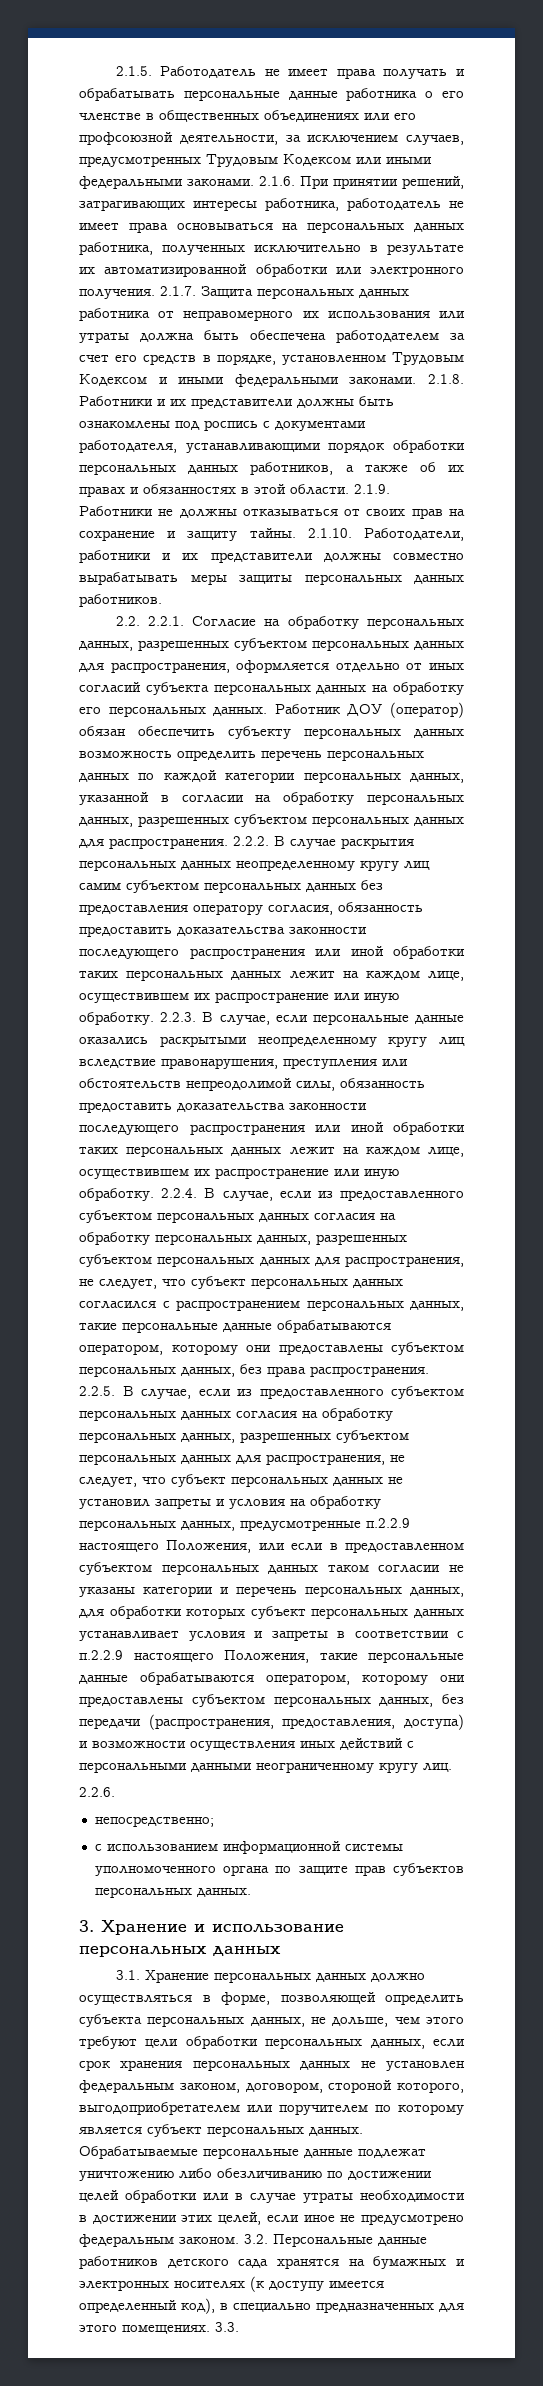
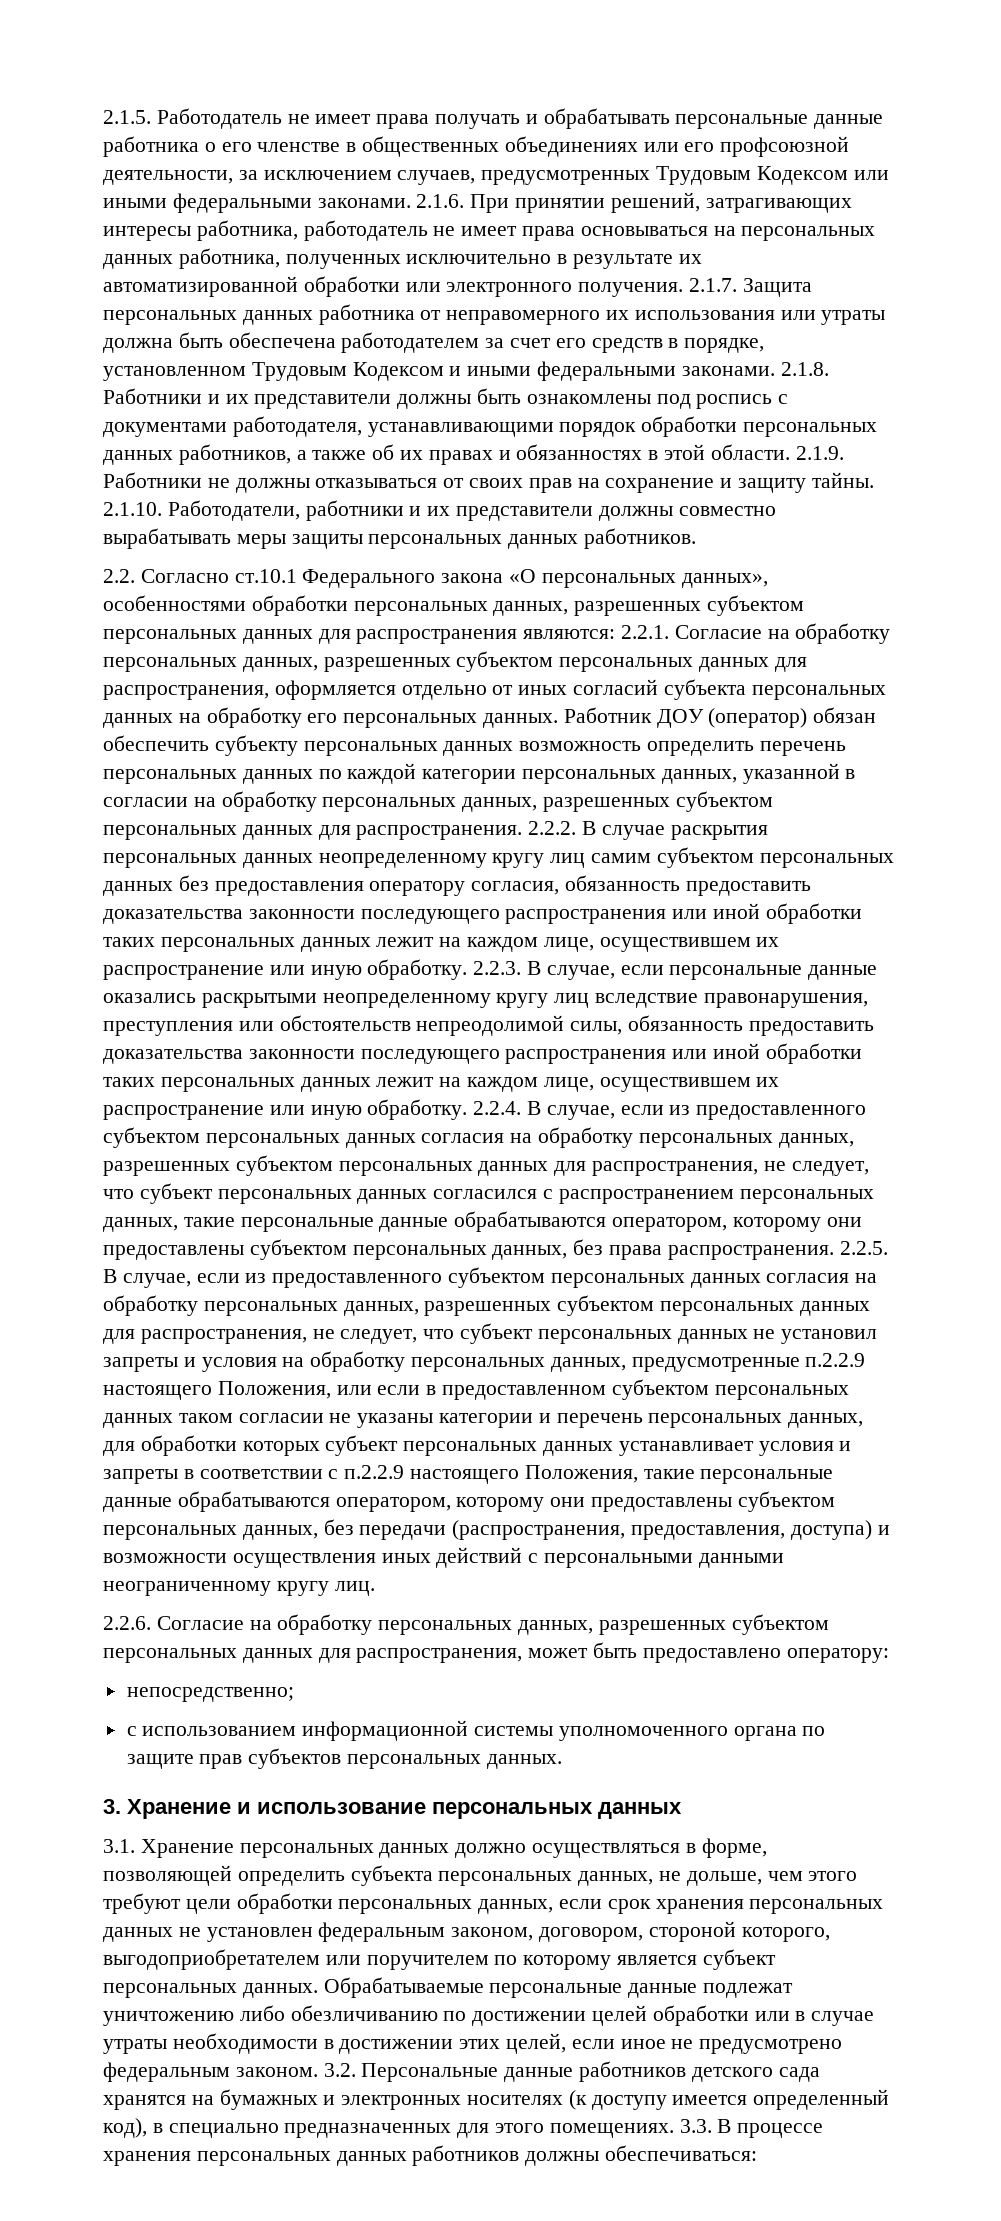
- 2.2. 2.2.1. Согласие на обработку персональных данных, разрешенных субъектом персональных данных для распространения, оформляется отдельно от иных согласий субъекта персональных данных на обработку его персональных данных.
+ 2.2. Согласно ст.10.1 Федерального закона «О персональных данных», особенностями обработки персональных данных, разрешенных субъектом персональных данных для распространения являются: 2.2.1. Согласие на обработку персональных данных, разрешенных субъектом персональных данных для распространения, оформляется отдельно от иных согласий субъекта персональных данных на обработку его персональных данных.
- 2.2.6.
+ 2.2.6. Согласие на обработку персональных данных, разрешенных субъектом персональных данных для распространения, может быть предоставлено оператору:
- 3.3.
+ 3.3. В процессе хранения персональных данных работников должны обеспечиваться:

